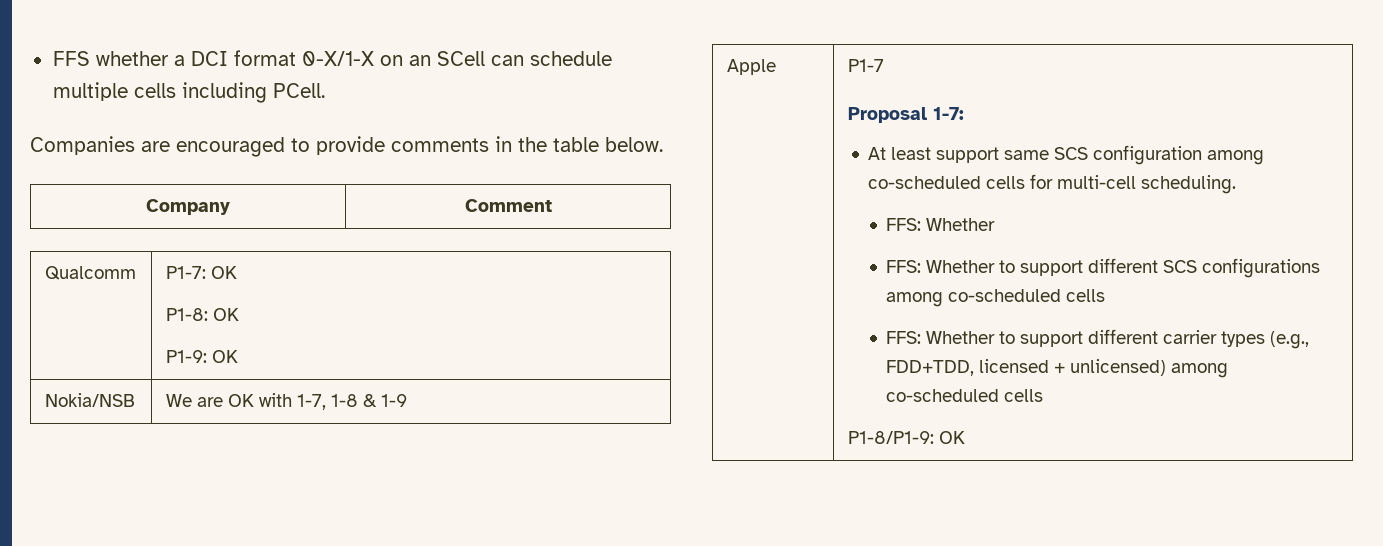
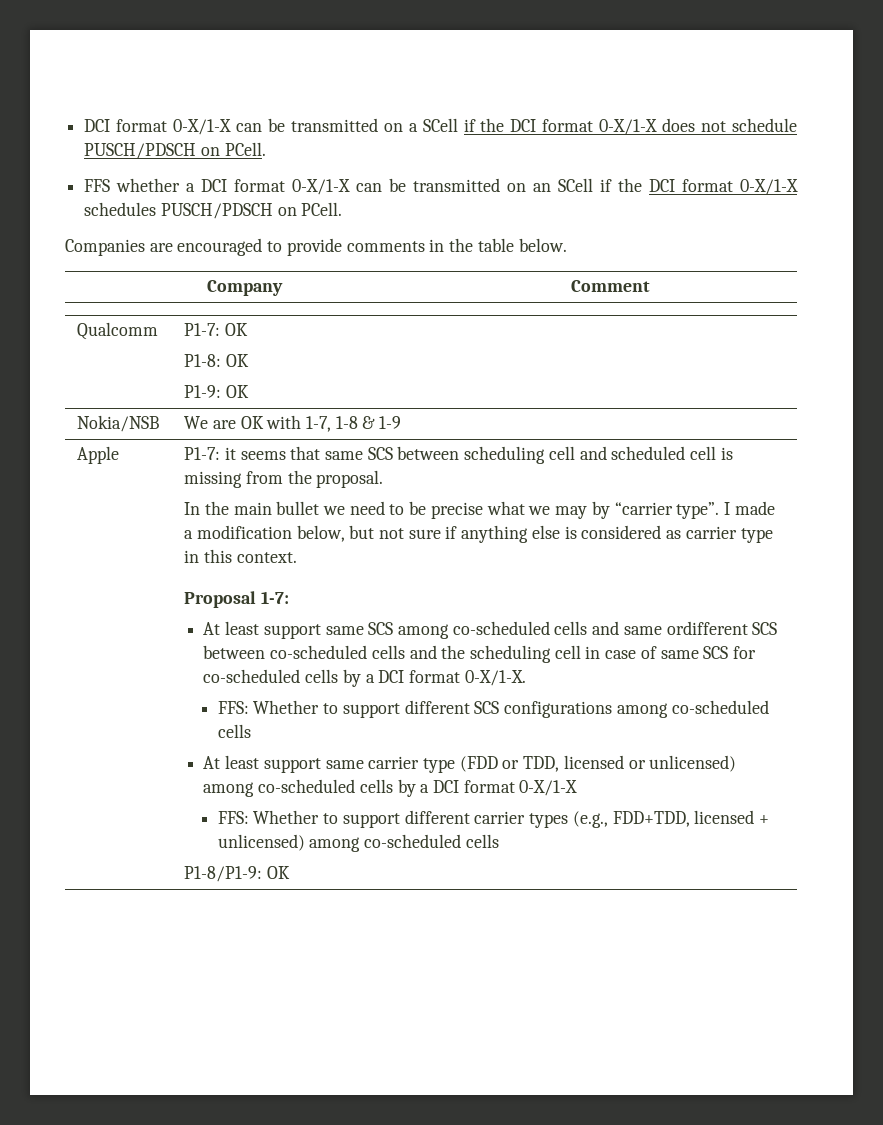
+ DCI format 0-X/1-X can be transmitted on a SCell if the DCI format 0-X/1-X does not schedule PUSCH/PDSCH on PCell.
- FFS whether a DCI format 0-X/1-X on an SCell can schedule multiple cells including PCell.
+ FFS whether a DCI format 0-X/1-X can be transmitted on an SCell if the DCI format 0-X/1-X schedules PUSCH/PDSCH on PCell.
- P1-7
+ P1-7: it seems that same SCS between scheduling cell and scheduled cell is missing from the proposal.
+ In the main bullet we need to be precise what we may by “carrier type”. I made a modification below, but not sure if anything else is considered as carrier type in this context.
- At least support same SCS configuration among co-scheduled cells for multi-cell scheduling.
- FFS: Whether
+ At least support same SCS among co-scheduled cells and same ordifferent SCS between co-scheduled cells and the scheduling cell in case of same SCS for co-scheduled cells by a DCI format 0-X/1-X.
+ At least support same carrier type (FDD or TDD, licensed or unlicensed) among co-scheduled cells by a DCI format 0-X/1-X

